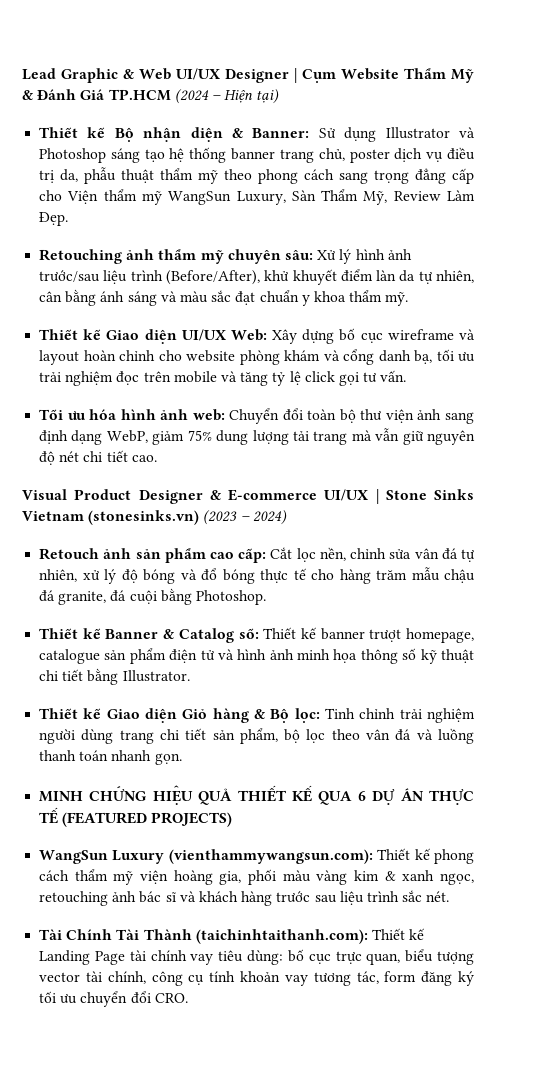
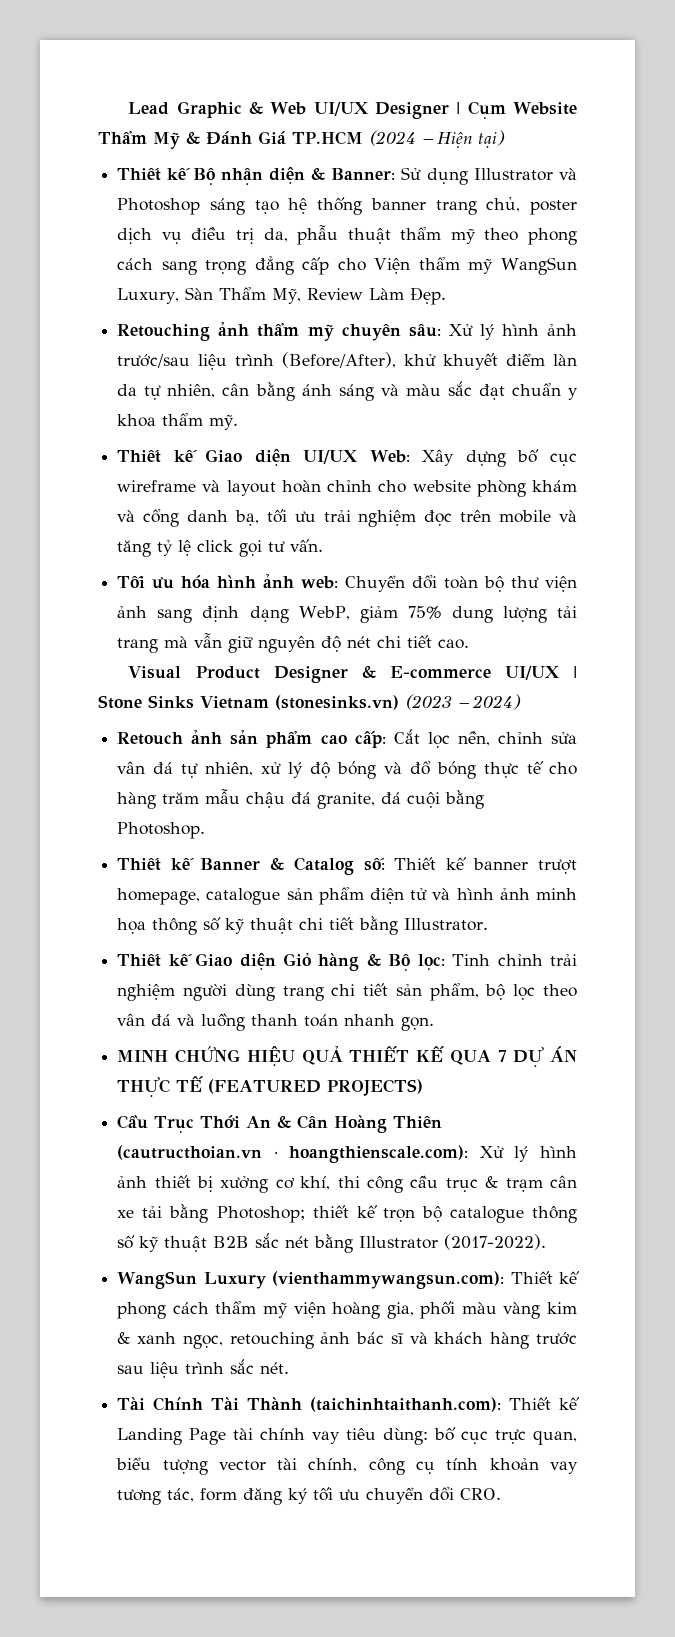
- MINH CHỨNG HIỆU QUẢ THIẾT KẾ QUA 6 DỰ ÁN THỰC TẾ (FEATURED PROJECTS)
+ MINH CHỨNG HIỆU QUẢ THIẾT KẾ QUA 7 DỰ ÁN THỰC TẾ (FEATURED PROJECTS)
+ Cầu Trục Thới An & Cân Hoàng Thiên (cautructhoian.vn · hoangthienscale.com): Xử lý hình ảnh thiết bị xưởng cơ khí, thi công cầu trục & trạm cân xe tải bằng Photoshop; thiết kế trọn bộ catalogue thông số kỹ thuật B2B sắc nét bằng Illustrator (2017-2022).

